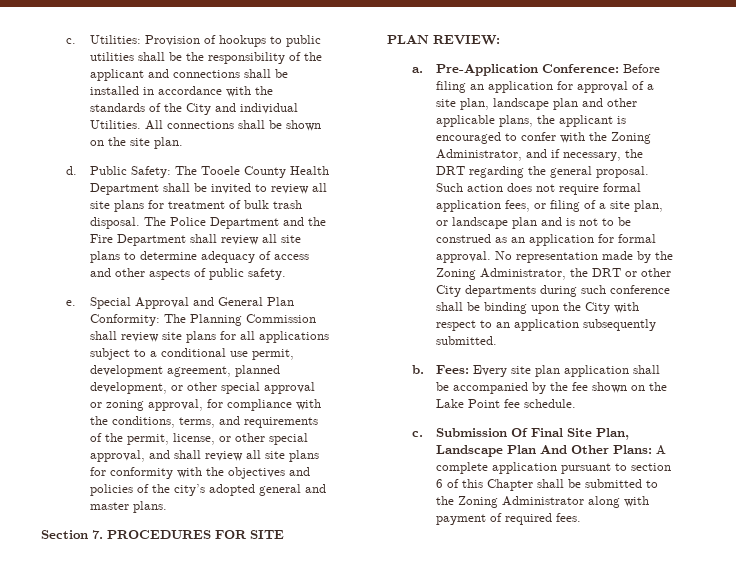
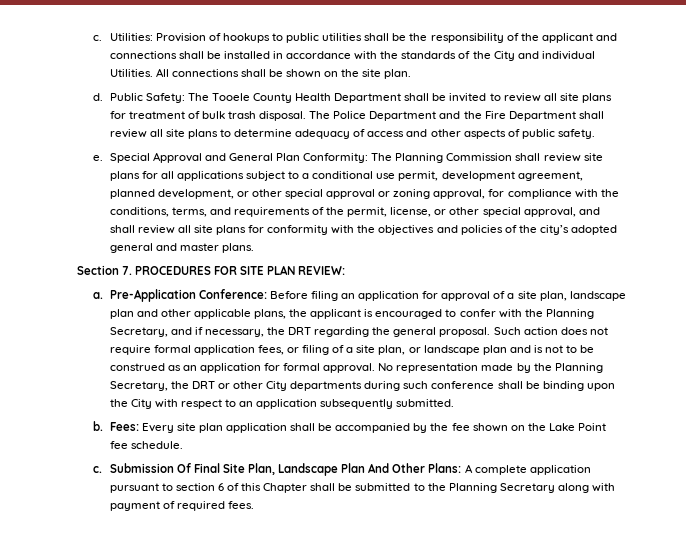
- Pre-Application Conference: Before filing an application for approval of a site plan, landscape plan and other applicable plans, the applicant is encouraged to confer with the Zoning Administrator, and if necessary, the DRT regarding the general proposal.
+ Pre-Application Conference: Before filing an application for approval of a site plan, landscape plan and other applicable plans, the applicant is encouraged to confer with the Planning Secretary, and if necessary, the DRT regarding the general proposal.
- No representation made by the Zoning Administrator, the DRT or other City departments during such conference shall be binding upon the City with respect to an application subsequently submitted.
+ No representation made by the Planning Secretary, the DRT or other City departments during such conference shall be binding upon the City with respect to an application subsequently submitted.
- Submission Of Final Site Plan, Landscape Plan And Other Plans: A complete application pursuant to section 6 of this Chapter shall be submitted to the Zoning Administrator along with payment of required fees.
+ Submission Of Final Site Plan, Landscape Plan And Other Plans: A complete application pursuant to section 6 of this Chapter shall be submitted to the Planning Secretary along with payment of required fees.

